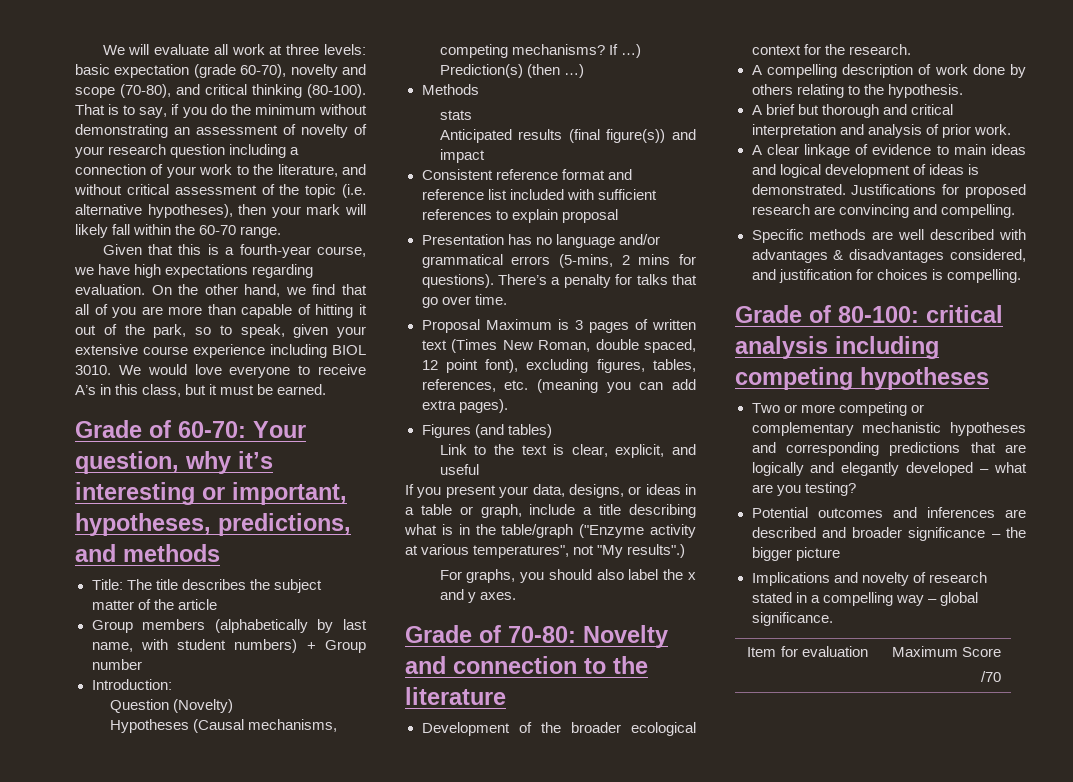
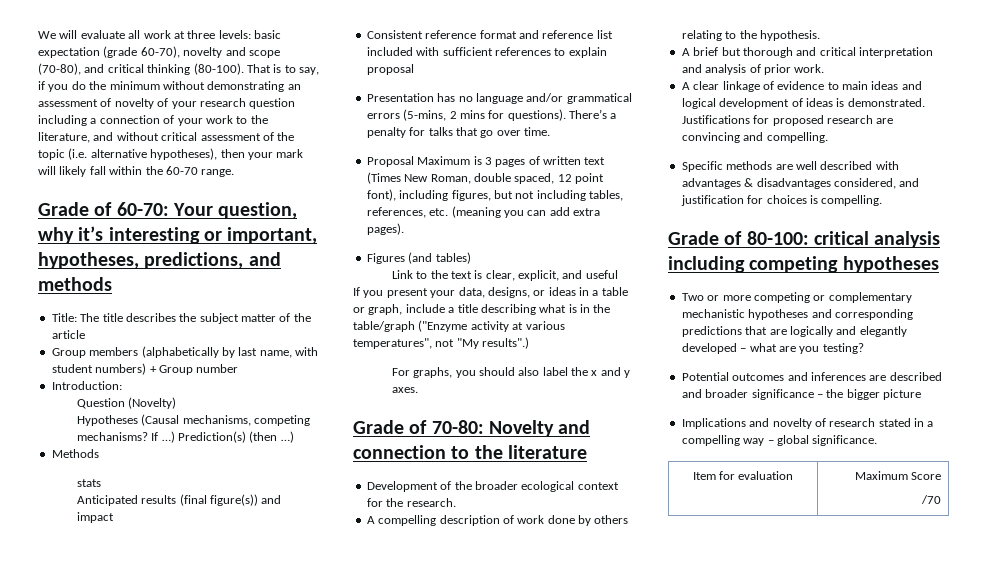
- Given that this is a fourth-year course, we have high expectations regarding evaluation. On the other hand, we find that all of you are more than capable of hitting it out of the park, so to speak, given your extensive course experience including BIOL 3010. We would love everyone to receive A’s in this class, but it must be earned.
- Proposal Maximum is 3 pages of written text (Times New Roman, double spaced, 12 point font), excluding figures, tables, references, etc. (meaning you can add extra pages).
+ Proposal Maximum is 3 pages of written text (Times New Roman, double spaced, 12 point font), including figures, but not including tables, references, etc. (meaning you can add extra pages).

